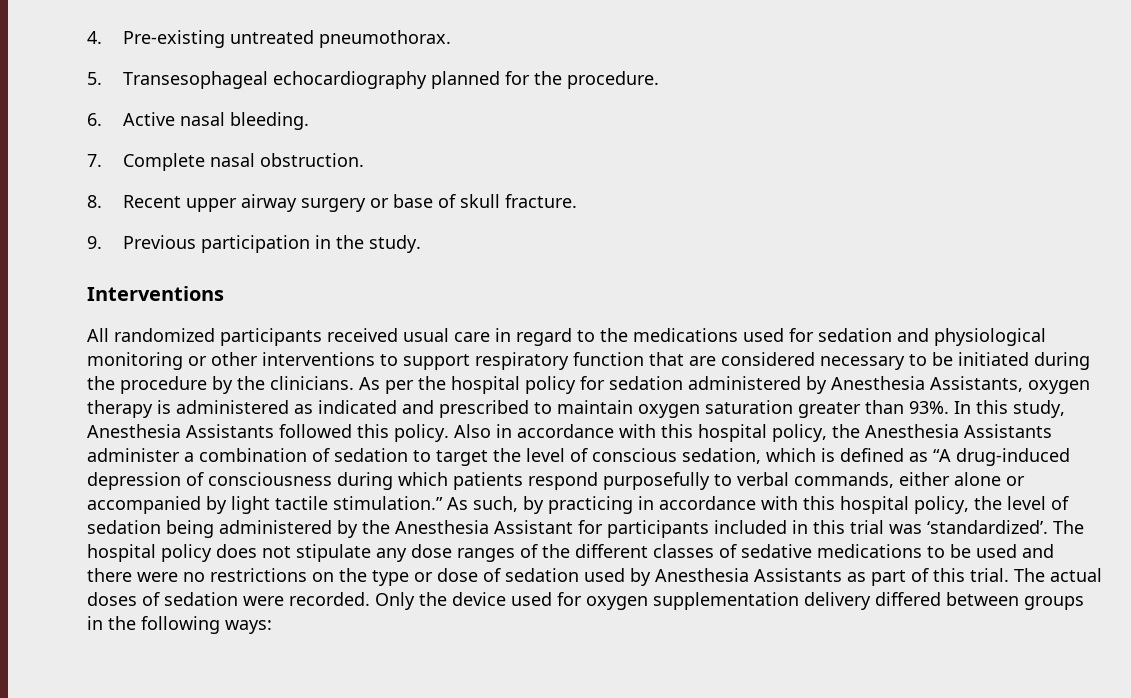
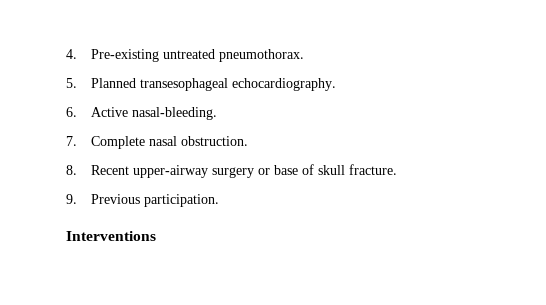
- 5. Transesophageal echocardiography planned for the procedure.
+ 5. Planned transesophageal echocardiography.
- 6. Active nasal bleeding.
+ 6. Active nasal-bleeding.
- 8. Recent upper airway surgery or base of skull fracture.
+ 8. Recent upper-airway surgery or base of skull fracture.
- 9. Previous participation in the study.
+ 9. Previous participation.
  Interventions
- All randomized participants received usual care in regard to the medications used for sedation and physiological monitoring or other interventions to support respiratory function that are considered necessary to be initiated during the procedure by the clinicians. As per the hospital policy for sedation administered by Anesthesia Assistants, oxygen therapy is administered as indicated and prescribed to maintain oxygen saturation greater than 93%. In this study, Anesthesia Assistants followed this policy. Also in accordance with this hospital policy, the Anesthesia Assistants administer a combination of sedation to target the level of conscious sedation, which is defined as “A drug-induced depression of consciousness during which patients respond purposefully to verbal commands, either alone or accompanied by light tactile stimulation.” As such, by practicing in accordance with this hospital policy, the level of sedation being administered by the Anesthesia Assistant for participants included in this trial was ‘standardized’. The hospital policy does not stipulate any dose ranges of the different classes of sedative medications to be used and there were no restrictions on the type or dose of sedation used by Anesthesia Assistants as part of this trial. The actual doses of sedation were recorded. Only the device used for oxygen supplementation delivery differed between groups in the following ways:

